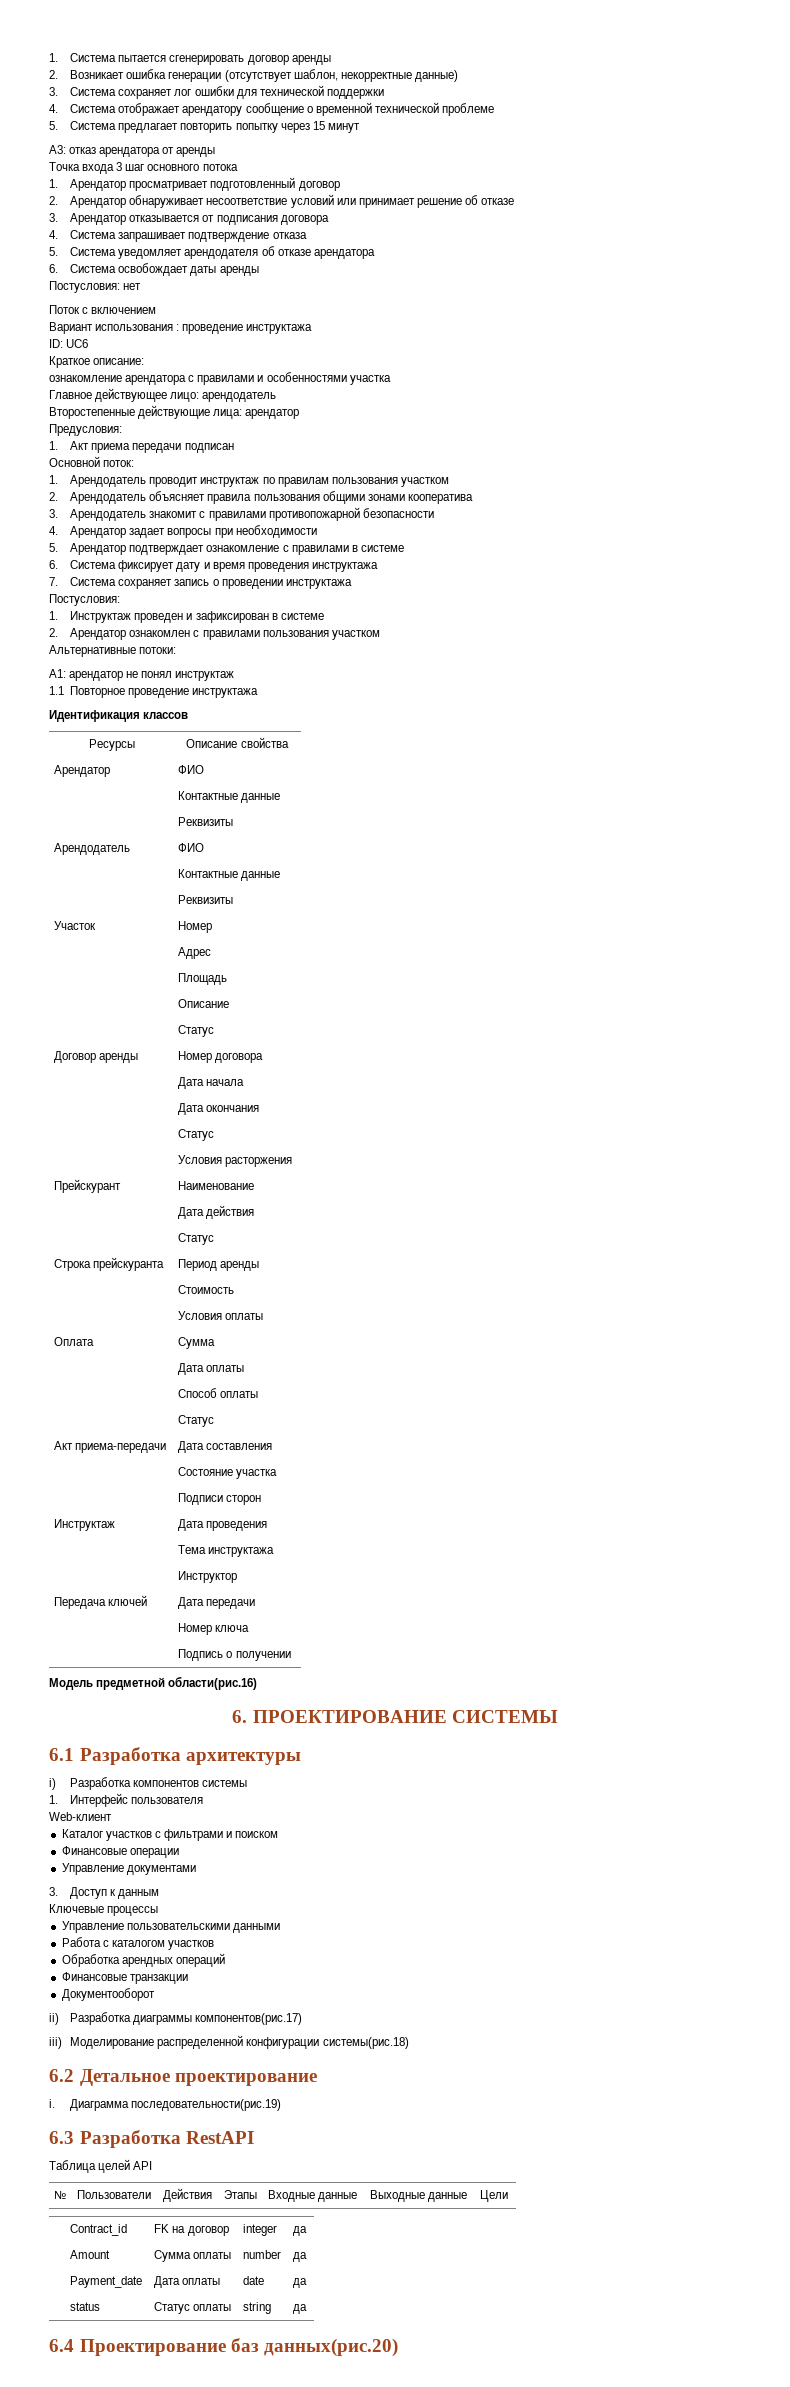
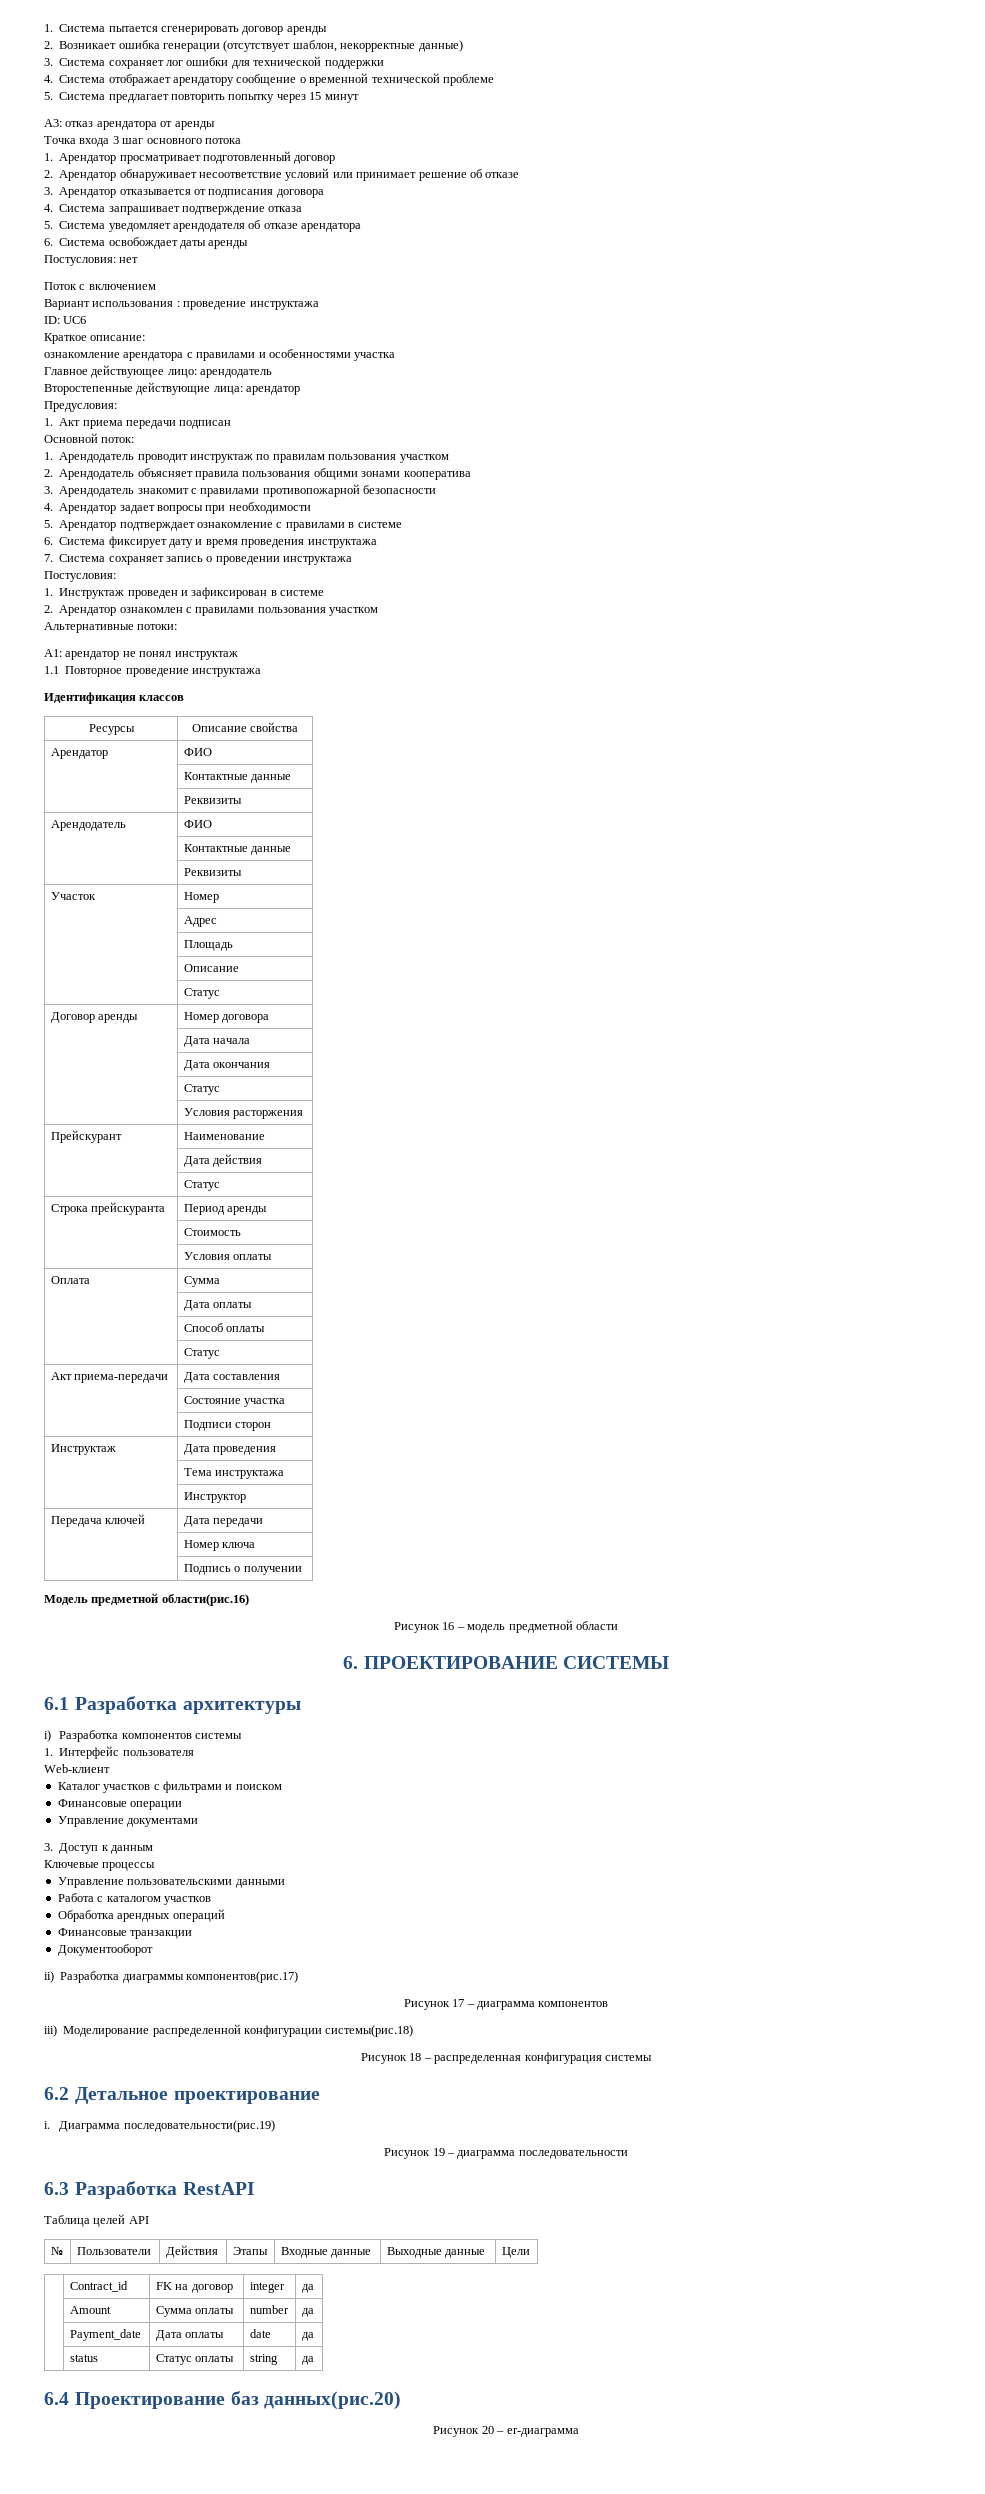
+ Рисунок 16 – модель предметной области
+ Рисунок 17 – диаграмма компонентов
+ Рисунок 18 – распределенная конфигурация системы
+ Рисунок 19 – диаграмма последовательности
+ Рисунок 20 – er-диаграмма

